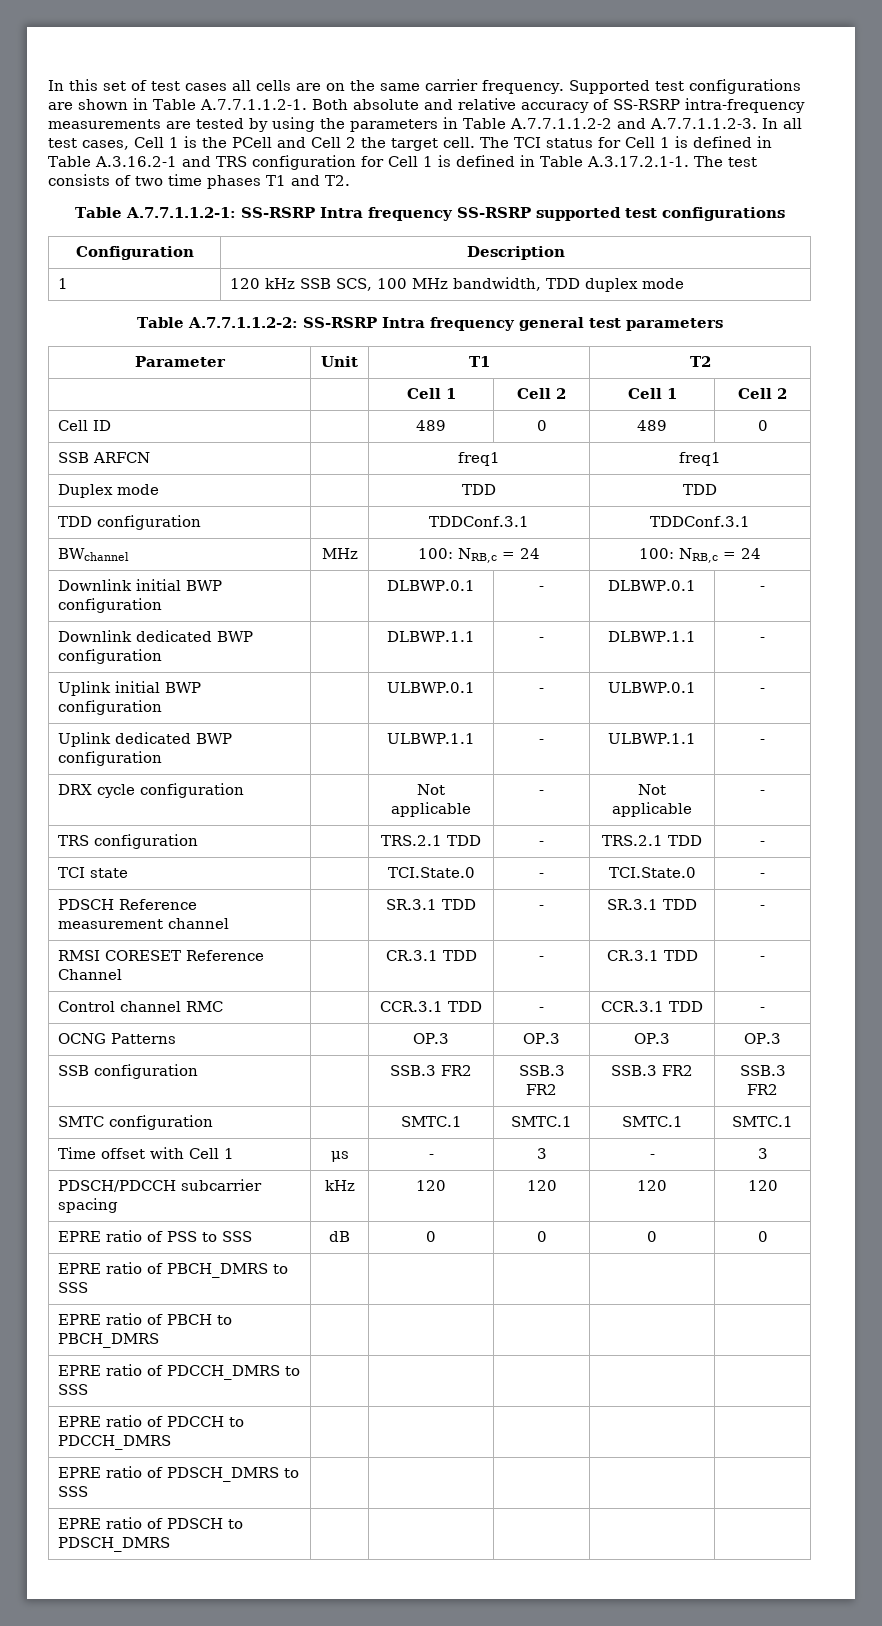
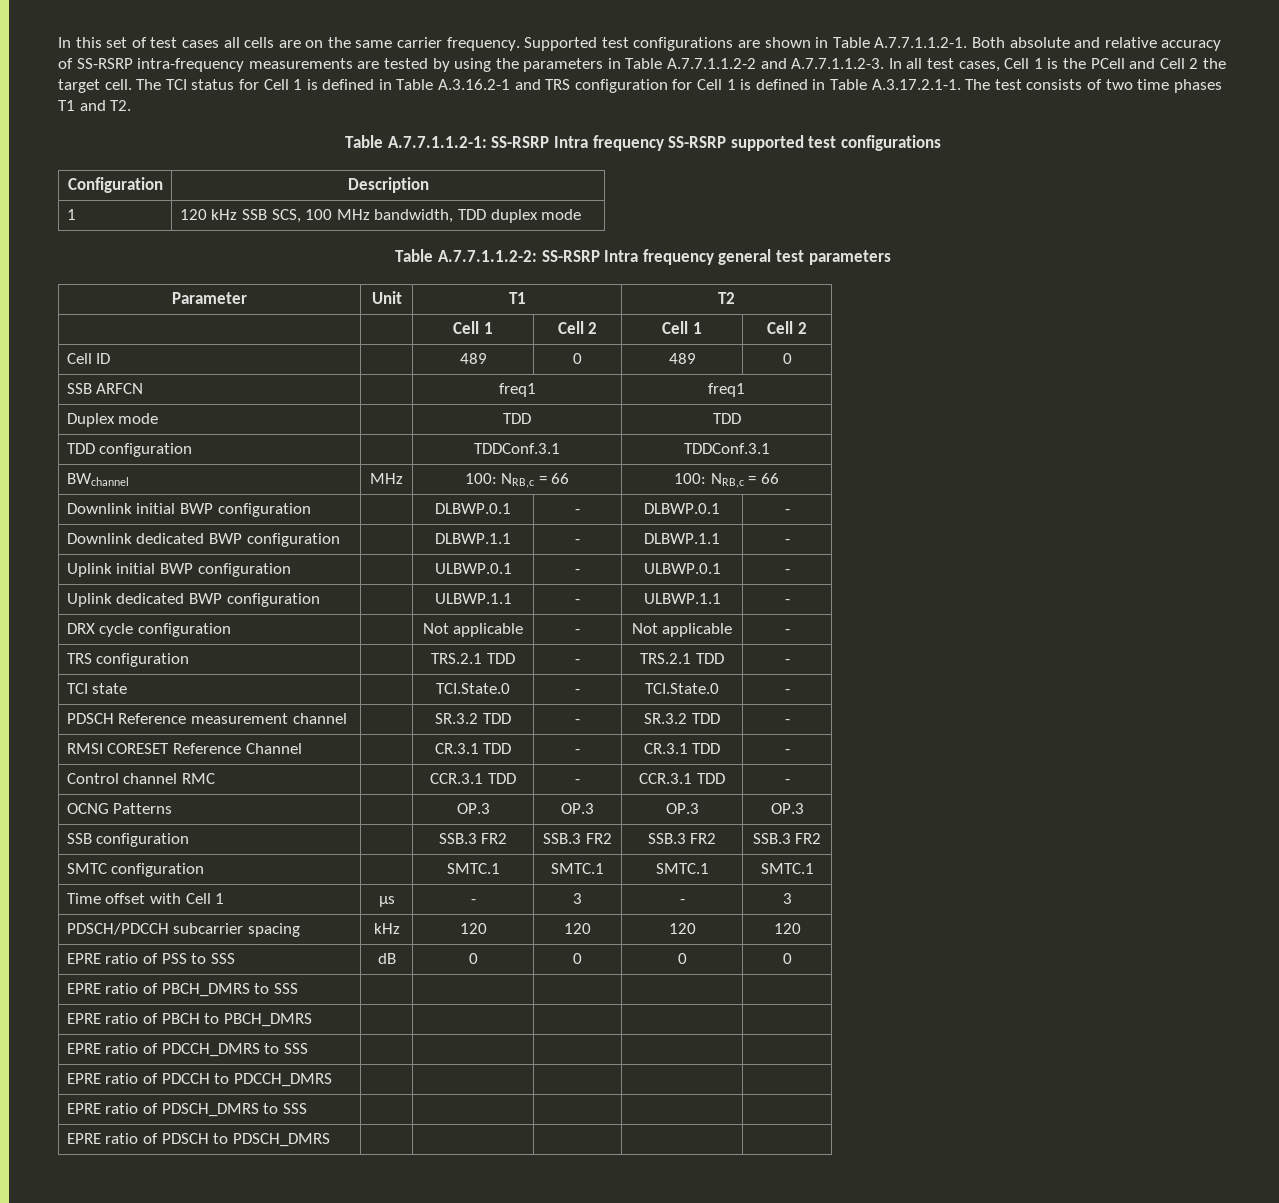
- BWchannel | MHz | 100: NRB,c = 24 | 100: NRB,c = 24
+ BWchannel | MHz | 100: NRB,c = 66 | 100: NRB,c = 66
- PDSCH Reference measurement channel | | SR.3.1 TDD | - | SR.3.1 TDD | -
+ PDSCH Reference measurement channel | | SR.3.2 TDD | - | SR.3.2 TDD | -

